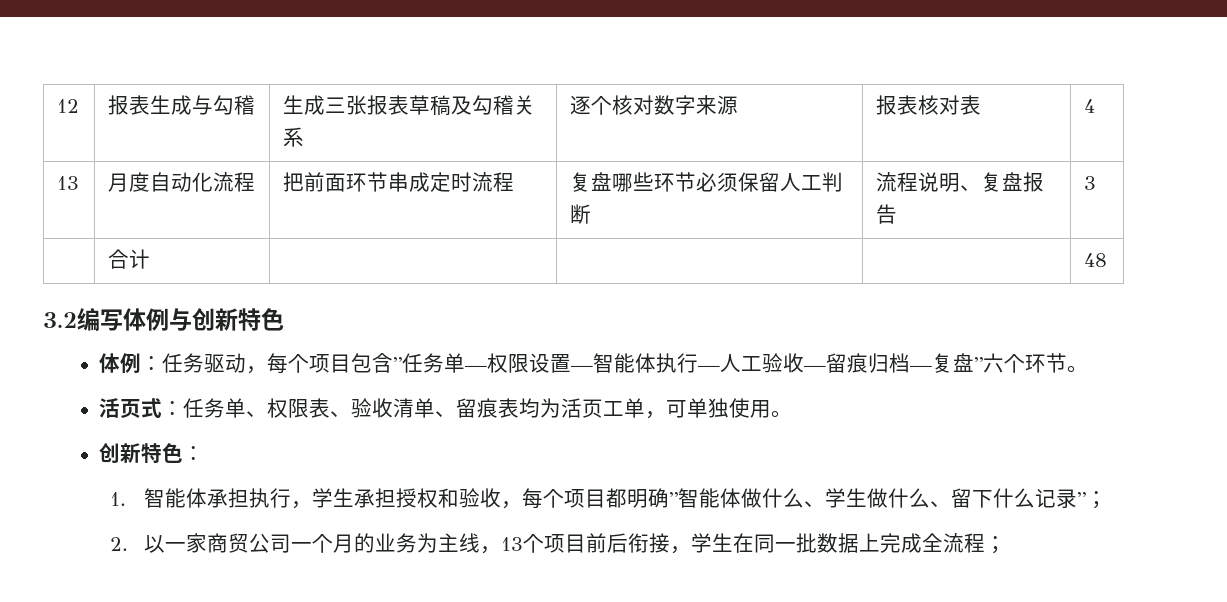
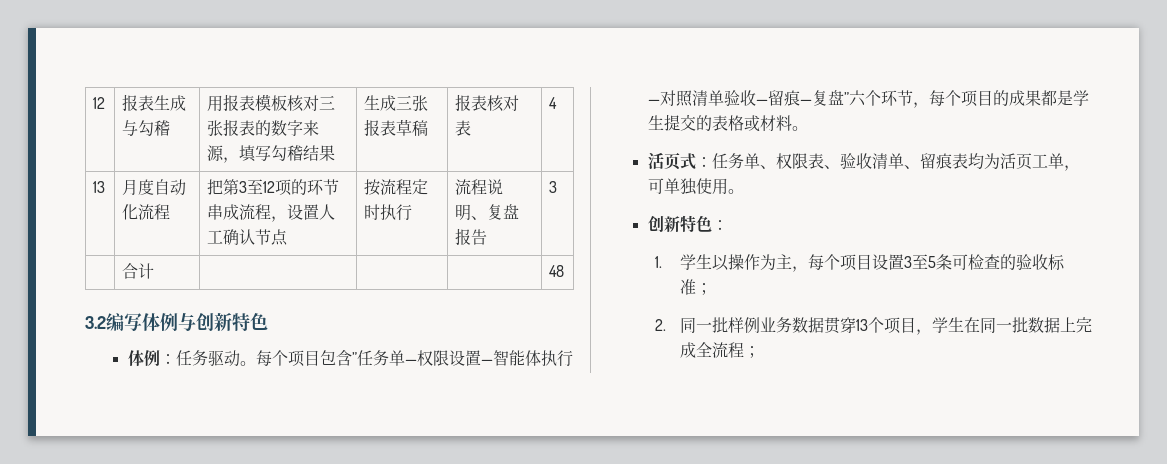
- 12 | 报表生成与勾稽 | 生成三张报表草稿及勾稽关系 | 逐个核对数字来源 | 报表核对表 | 4
+ 12 | 报表生成与勾稽 | 用报表模板核对三张报表的数字来源，填写勾稽结果 | 生成三张报表草稿 | 报表核对表 | 4
- 13 | 月度自动化流程 | 把前面环节串成定时流程 | 复盘哪些环节必须保留人工判断 | 流程说明、复盘报告 | 3
+ 13 | 月度自动化流程 | 把第3至12项的环节串成流程，设置人工确认节点 | 按流程定时执行 | 流程说明、复盘报告 | 3
- 体例：任务驱动，每个项目包含”任务单—权限设置—智能体执行—人工验收—留痕归档—复盘”六个环节。
+ 体例：任务驱动。每个项目包含”任务单—权限设置—智能体执行—对照清单验收—留痕—复盘”六个环节，每个项目的成果都是学生提交的表格或材料。
- 1.智能体承担执行，学生承担授权和验收，每个项目都明确”智能体做什么、学生做什么、留下什么记录”；
- 2.以一家商贸公司一个月的业务为主线，13个项目前后衔接，学生在同一批数据上完成全流程；
+ 1.学生以操作为主，每个项目设置3至5条可检查的验收标准；
+ 2.同一批样例业务数据贯穿13个项目，学生在同一批数据上完成全流程；

